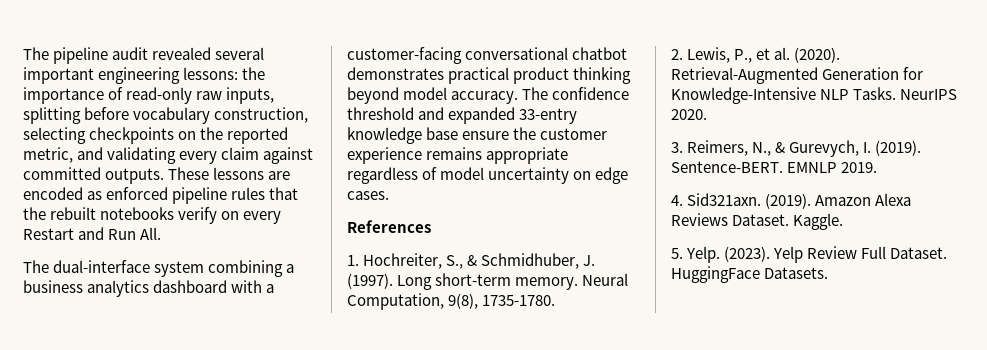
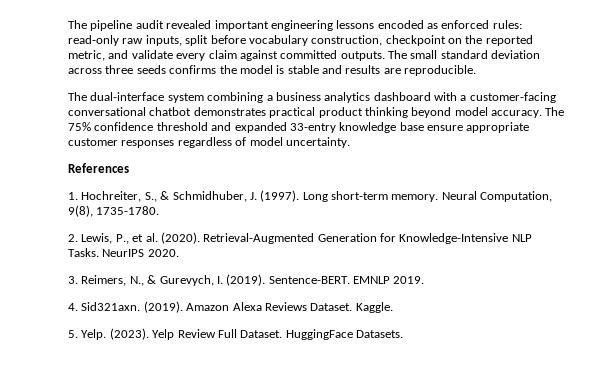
- The pipeline audit revealed several important engineering lessons: the importance of read-only raw inputs, splitting before vocabulary construction, selecting checkpoints on the reported metric, and validating every claim against committed outputs.
+ The pipeline audit revealed important engineering lessons encoded as enforced rules: read-only raw inputs, split before vocabulary construction, checkpoint on the reported metric, and validate every claim against committed outputs.
- These lessons are encoded as enforced pipeline rules that the rebuilt notebooks verify on every Restart and Run All.
+ The small standard deviation across three seeds confirms the model is stable and results are reproducible.
- The confidence threshold and expanded 33-entry knowledge base ensure the customer experience remains appropriate regardless of model uncertainty on edge cases.
+ The 75% confidence threshold and expanded 33-entry knowledge base ensure appropriate customer responses regardless of model uncertainty.

